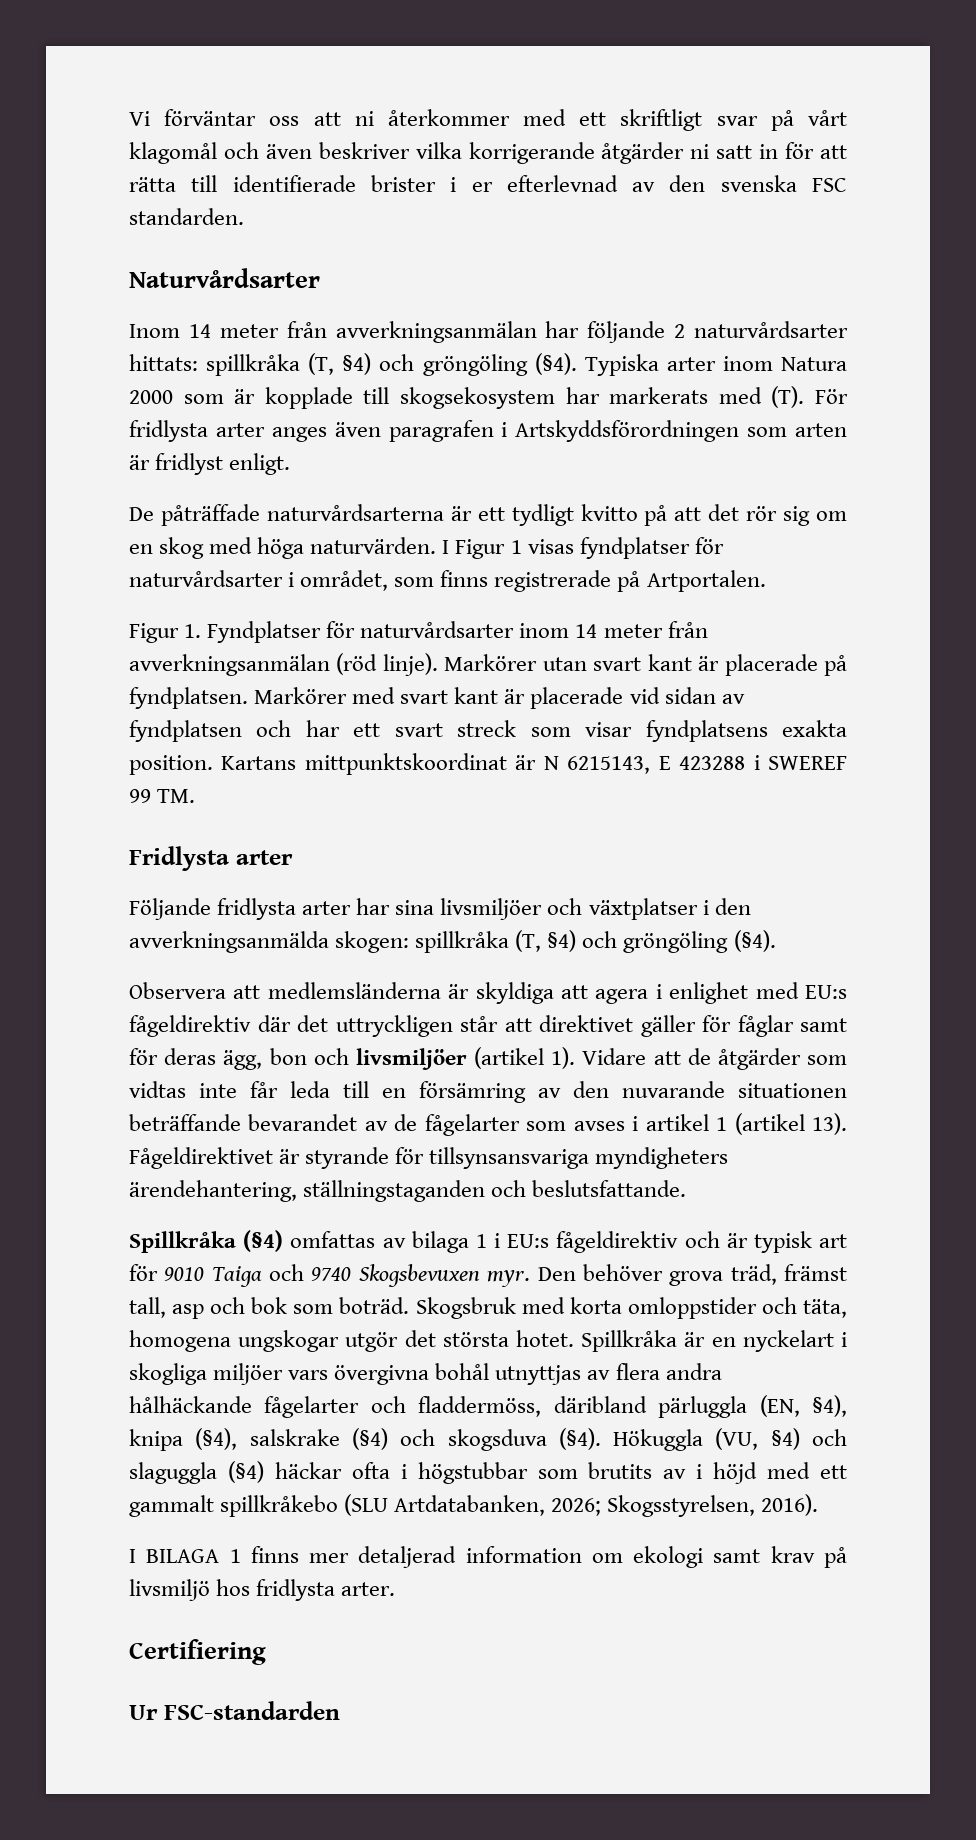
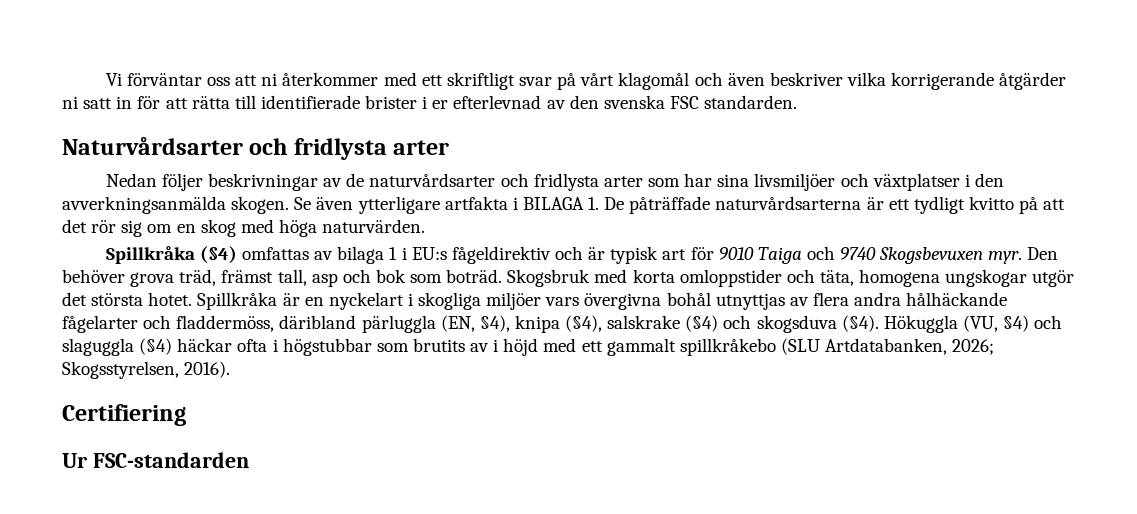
- Naturvårdsarter
- Inom 14 meter från avverkningsanmälan har följande 2 naturvårdsarter hittats: spillkråka (T, §4) och gröngöling (§4). Typiska arter inom Natura 2000 som är kopplade till skogsekosystem har markerats med (T). För fridlysta arter anges även paragrafen i Artskyddsförordningen som arten är fridlyst enligt.
- De påträffade naturvårdsarterna är ett tydligt kvitto på att det rör sig om en skog med höga naturvärden. I Figur 1 visas fyndplatser för naturvårdsarter i området, som finns registrerade på Artportalen.
- Figur 1. Fyndplatser för naturvårdsarter inom 14 meter från avverkningsanmälan (röd linje). Markörer utan svart kant är placerade på fyndplatsen. Markörer med svart kant är placerade vid sidan av fyndplatsen och har ett svart streck som visar fyndplatsens exakta position. Kartans mittpunktskoordinat är N 6215143, E 423288 i SWEREF 99 TM.
- Fridlysta arter
- Följande fridlysta arter har sina livsmiljöer och växtplatser i den avverkningsanmälda skogen: spillkråka (T, §4) och gröngöling (§4).
- Observera att medlemsländerna är skyldiga att agera i enlighet med EU:s fågeldirektiv där det uttryckligen står att direktivet gäller för fåglar samt för deras ägg, bon och livsmiljöer (artikel 1). Vidare att de åtgärder som vidtas inte får leda till en försämring av den nuvarande situationen beträffande bevarandet av de fågelarter som avses i artikel 1 (artikel 13). Fågeldirektivet är styrande för tillsynsansvariga myndigheters ärendehantering, ställningstaganden och beslutsfattande.
+ Naturvårdsarter och fridlysta arter
+ Nedan följer beskrivningar av de naturvårdsarter och fridlysta arter som har sina livsmiljöer och växtplatser i den avverkningsanmälda skogen. Se även ytterligare artfakta i BILAGA 1. De påträffade naturvårdsarterna är ett tydligt kvitto på att det rör sig om en skog med höga naturvärden.
- I BILAGA 1 finns mer detaljerad information om ekologi samt krav på livsmiljö hos fridlysta arter.

